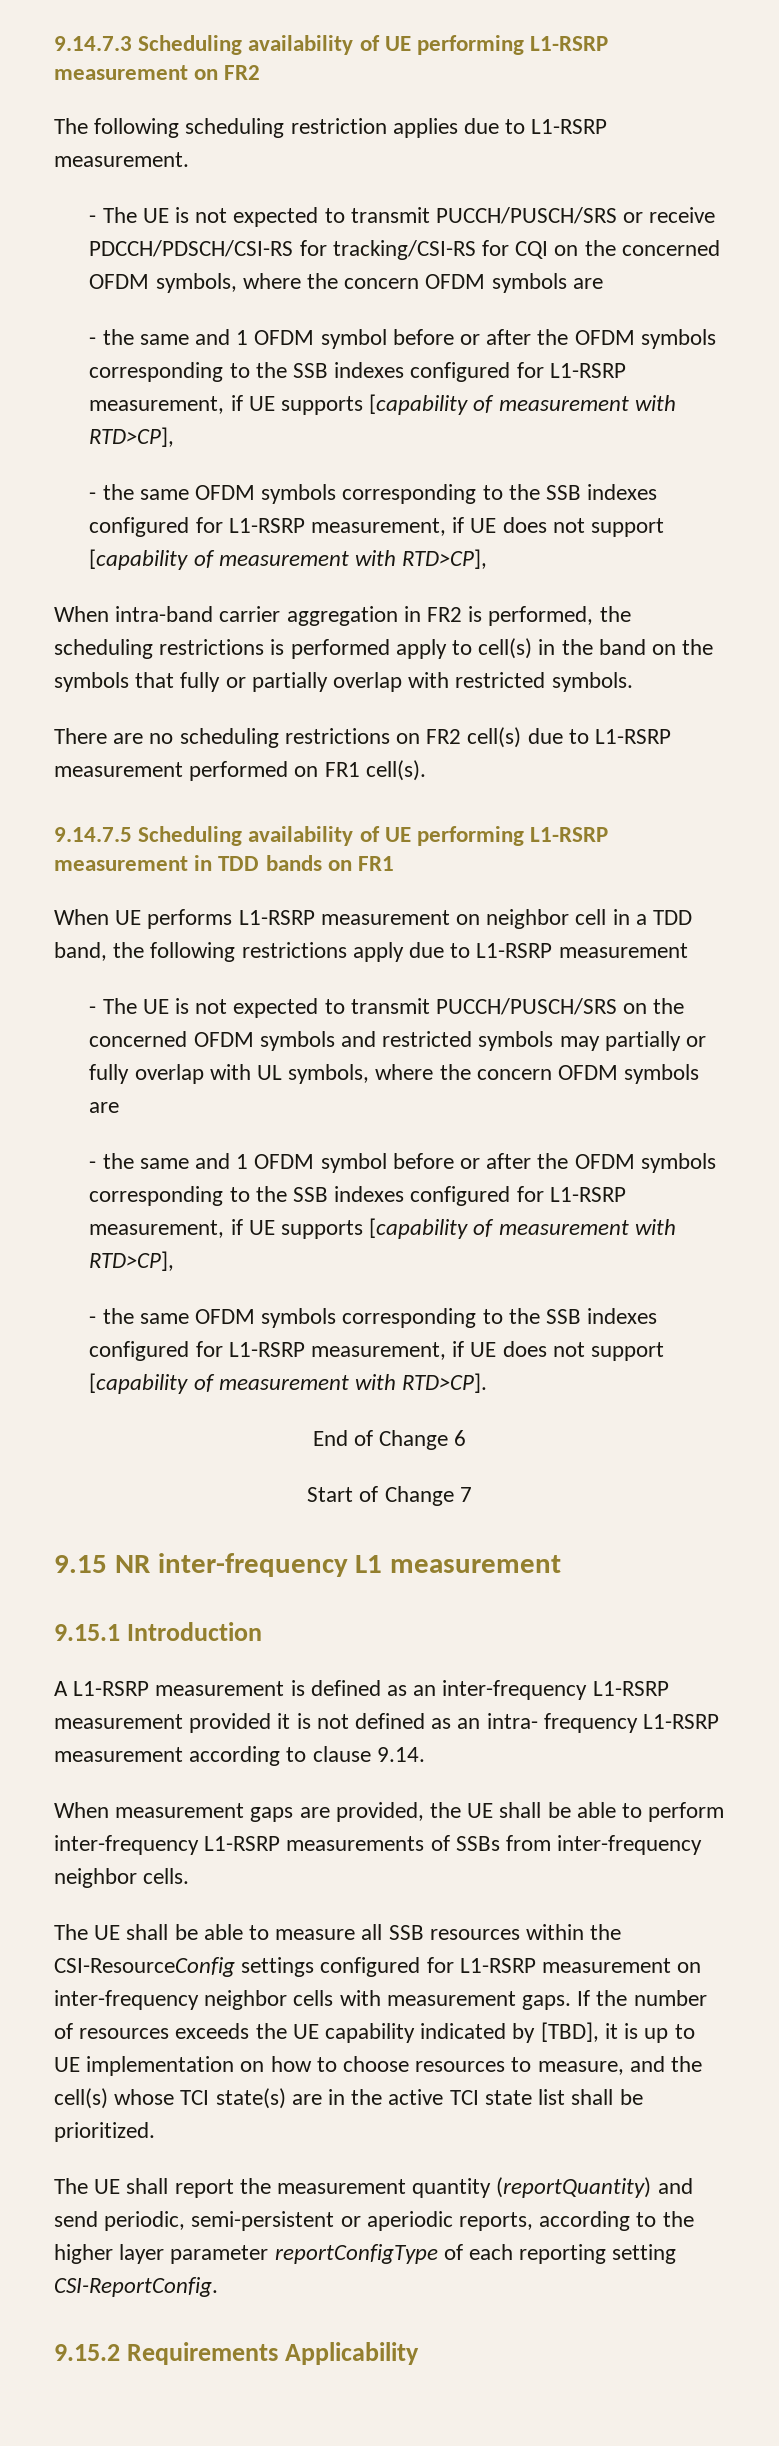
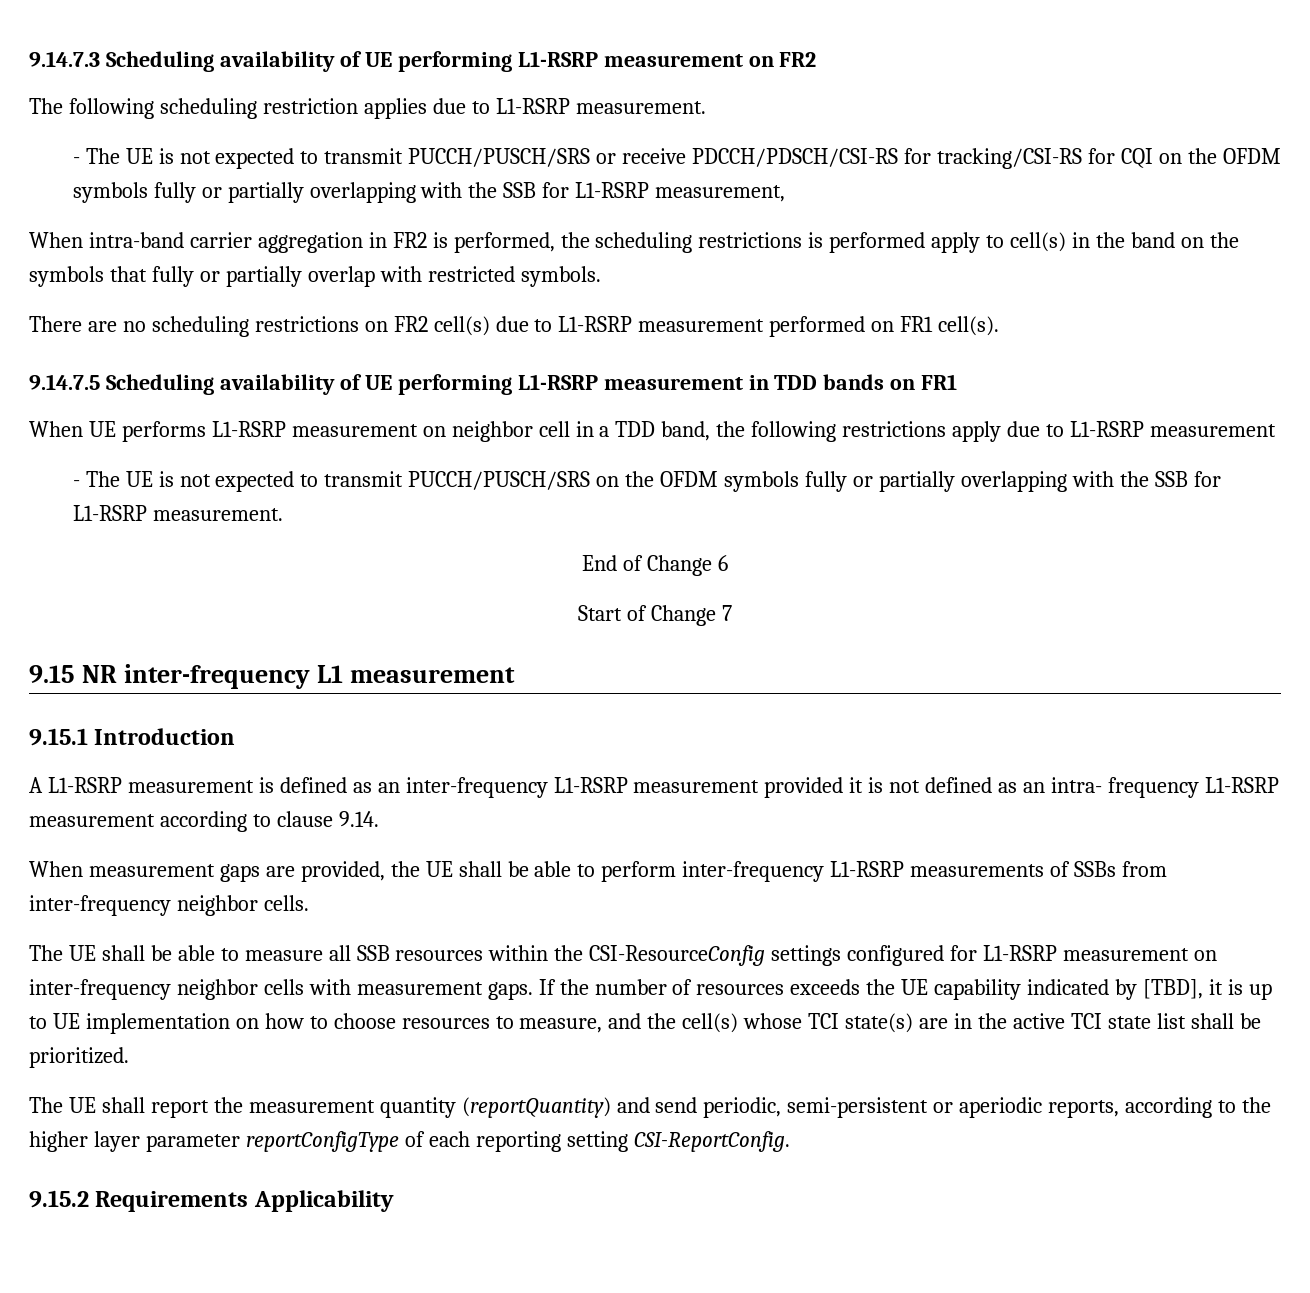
- - The UE is not expected to transmit PUCCH/PUSCH/SRS or receive PDCCH/PDSCH/CSI-RS for tracking/CSI-RS for CQI on the concerned OFDM symbols, where the concern OFDM symbols are
- - the same and 1 OFDM symbol before or after the OFDM symbols corresponding to the SSB indexes configured for L1-RSRP measurement, if UE supports [capability of measurement with RTD>CP],
- - the same OFDM symbols corresponding to the SSB indexes configured for L1-RSRP measurement, if UE does not support [capability of measurement with RTD>CP],
+ - The UE is not expected to transmit PUCCH/PUSCH/SRS or receive PDCCH/PDSCH/CSI-RS for tracking/CSI-RS for CQI on the OFDM symbols fully or partially overlapping with the SSB for L1-RSRP measurement,
- - The UE is not expected to transmit PUCCH/PUSCH/SRS on the concerned OFDM symbols and restricted symbols may partially or fully overlap with UL symbols, where the concern OFDM symbols are
- - the same and 1 OFDM symbol before or after the OFDM symbols corresponding to the SSB indexes configured for L1-RSRP measurement, if UE supports [capability of measurement with RTD>CP],
- - the same OFDM symbols corresponding to the SSB indexes configured for L1-RSRP measurement, if UE does not support [capability of measurement with RTD>CP].
+ - The UE is not expected to transmit PUCCH/PUSCH/SRS on the OFDM symbols fully or partially overlapping with the SSB for L1-RSRP measurement.

